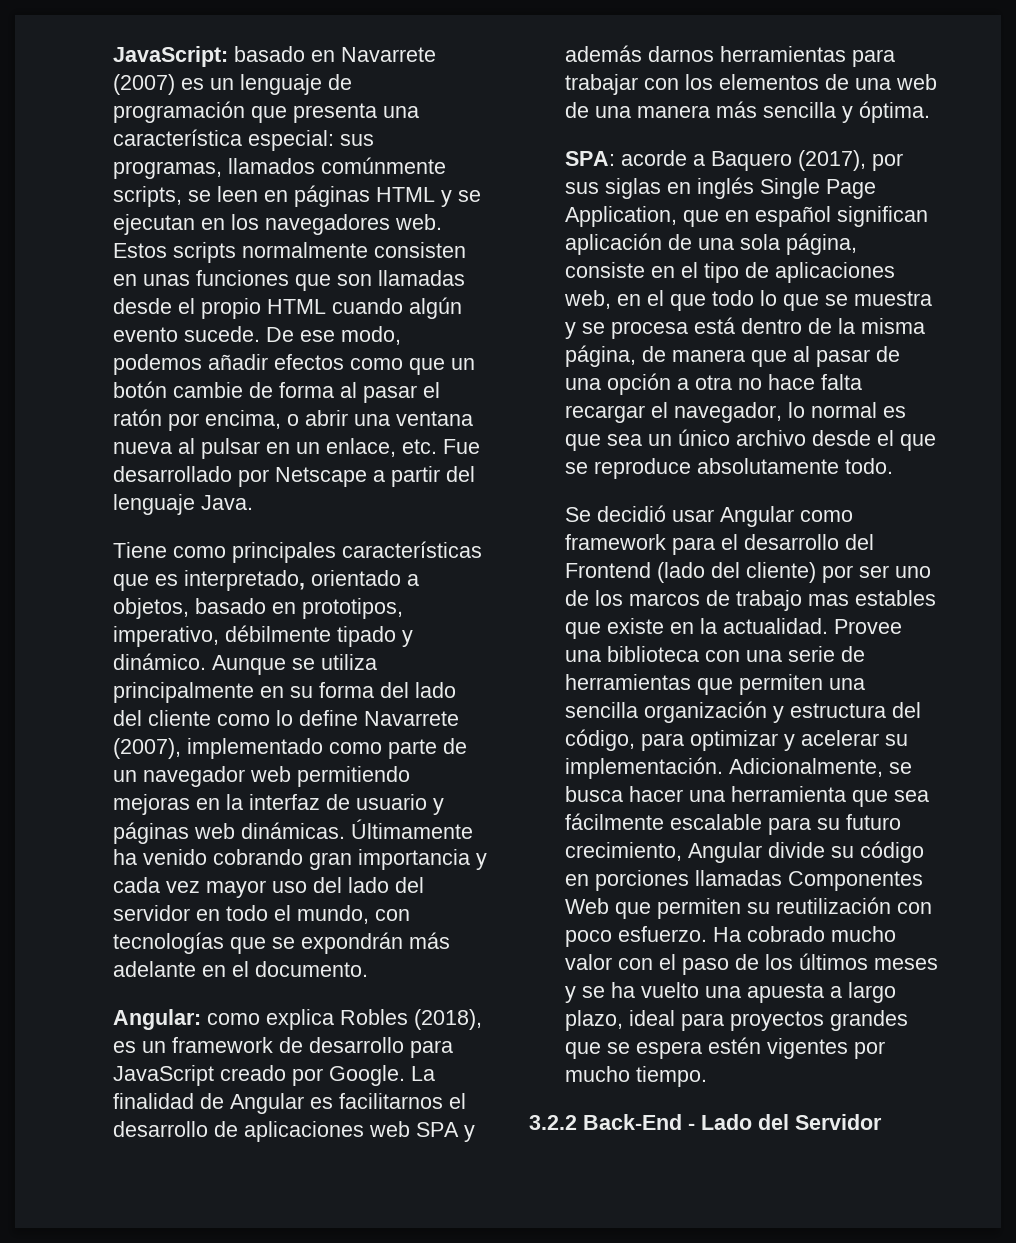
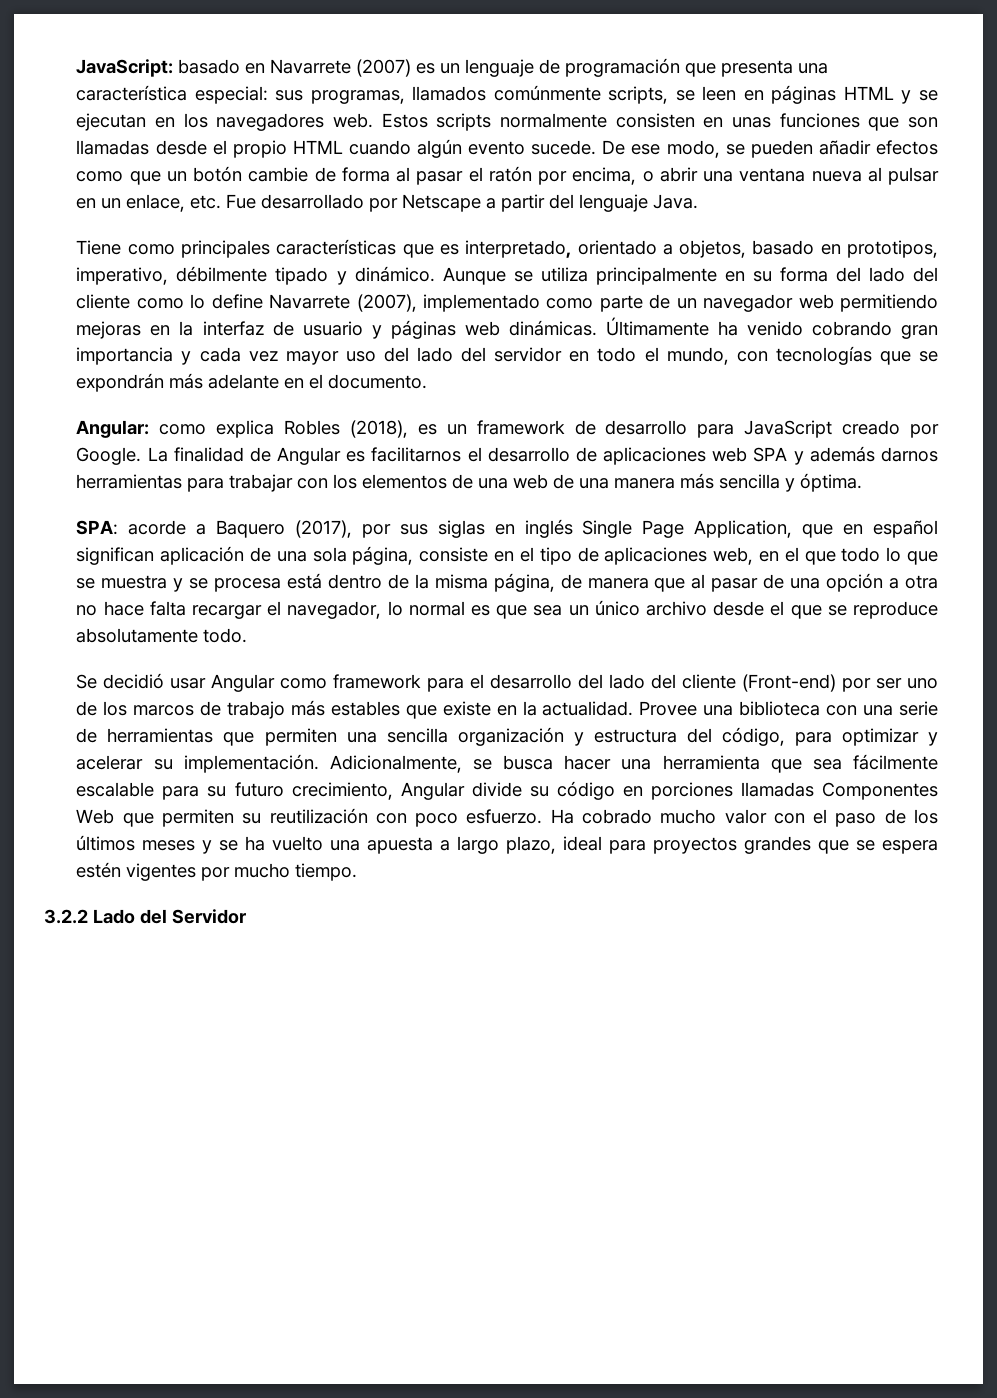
- De ese modo, podemos añadir efectos como que un botón cambie de forma al pasar el ratón por encima, o abrir una ventana nueva al pulsar en un enlace, etc. Fue desarrollado por Netscape a partir del lenguaje Java.
+ De ese modo, se pueden añadir efectos como que un botón cambie de forma al pasar el ratón por encima, o abrir una ventana nueva al pulsar en un enlace, etc. Fue desarrollado por Netscape a partir del lenguaje Java.
- Se decidió usar Angular como framework para el desarrollo del Frontend (lado del cliente) por ser uno de los marcos de trabajo mas estables que existe en la actualidad.
+ Se decidió usar Angular como framework para el desarrollo del lado del cliente (Front-end) por ser uno de los marcos de trabajo más estables que existe en la actualidad.
- 3.2.2 Back-End - Lado del Servidor
+ 3.2.2 Lado del Servidor

